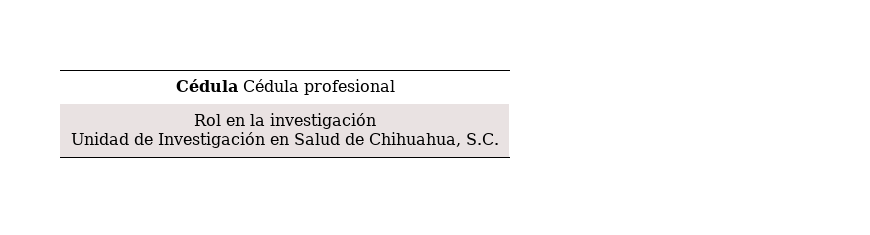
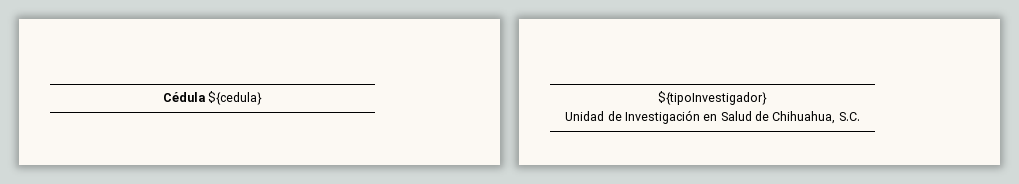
- Cédula Cédula profesional
- Rol en la investigación
+ Cédula ${cedula}
+ ${tipoInvestigador}

